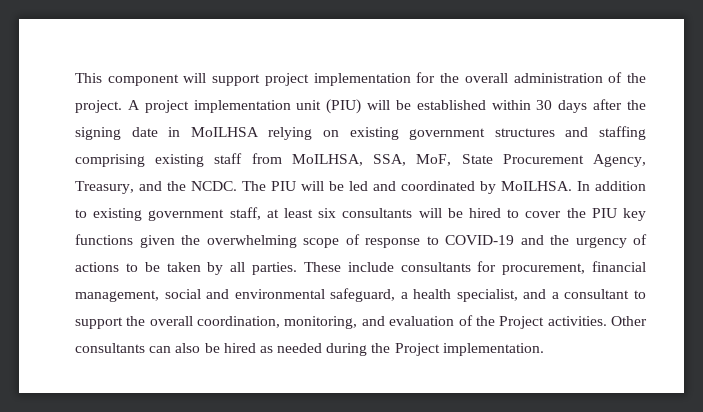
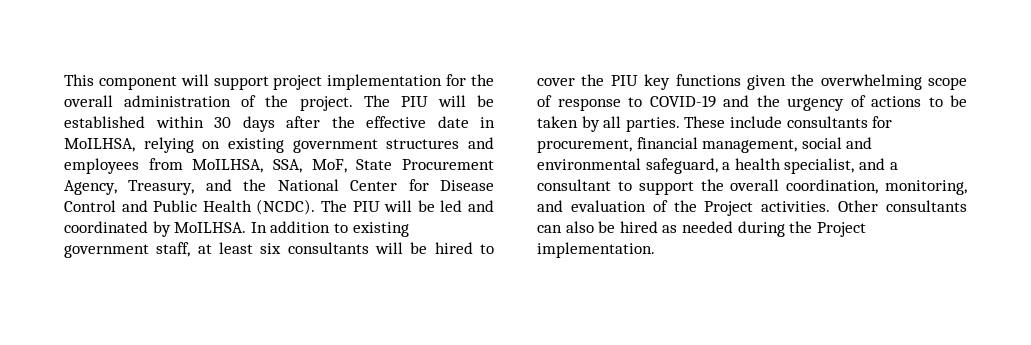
- A project implementation unit (PIU) will be established within 30 days after the signing date in MoILHSA relying on existing government structures and staffing comprising existing staff from MoILHSA, SSA, MoF, State Procurement Agency, Treasury, and the NCDC.
+ The PIU will be established within 30 days after the effective date in MoILHSA, relying on existing government structures and employees from MoILHSA, SSA, MoF, State Procurement Agency, Treasury, and the National Center for Disease Control and Public Health (NCDC).

